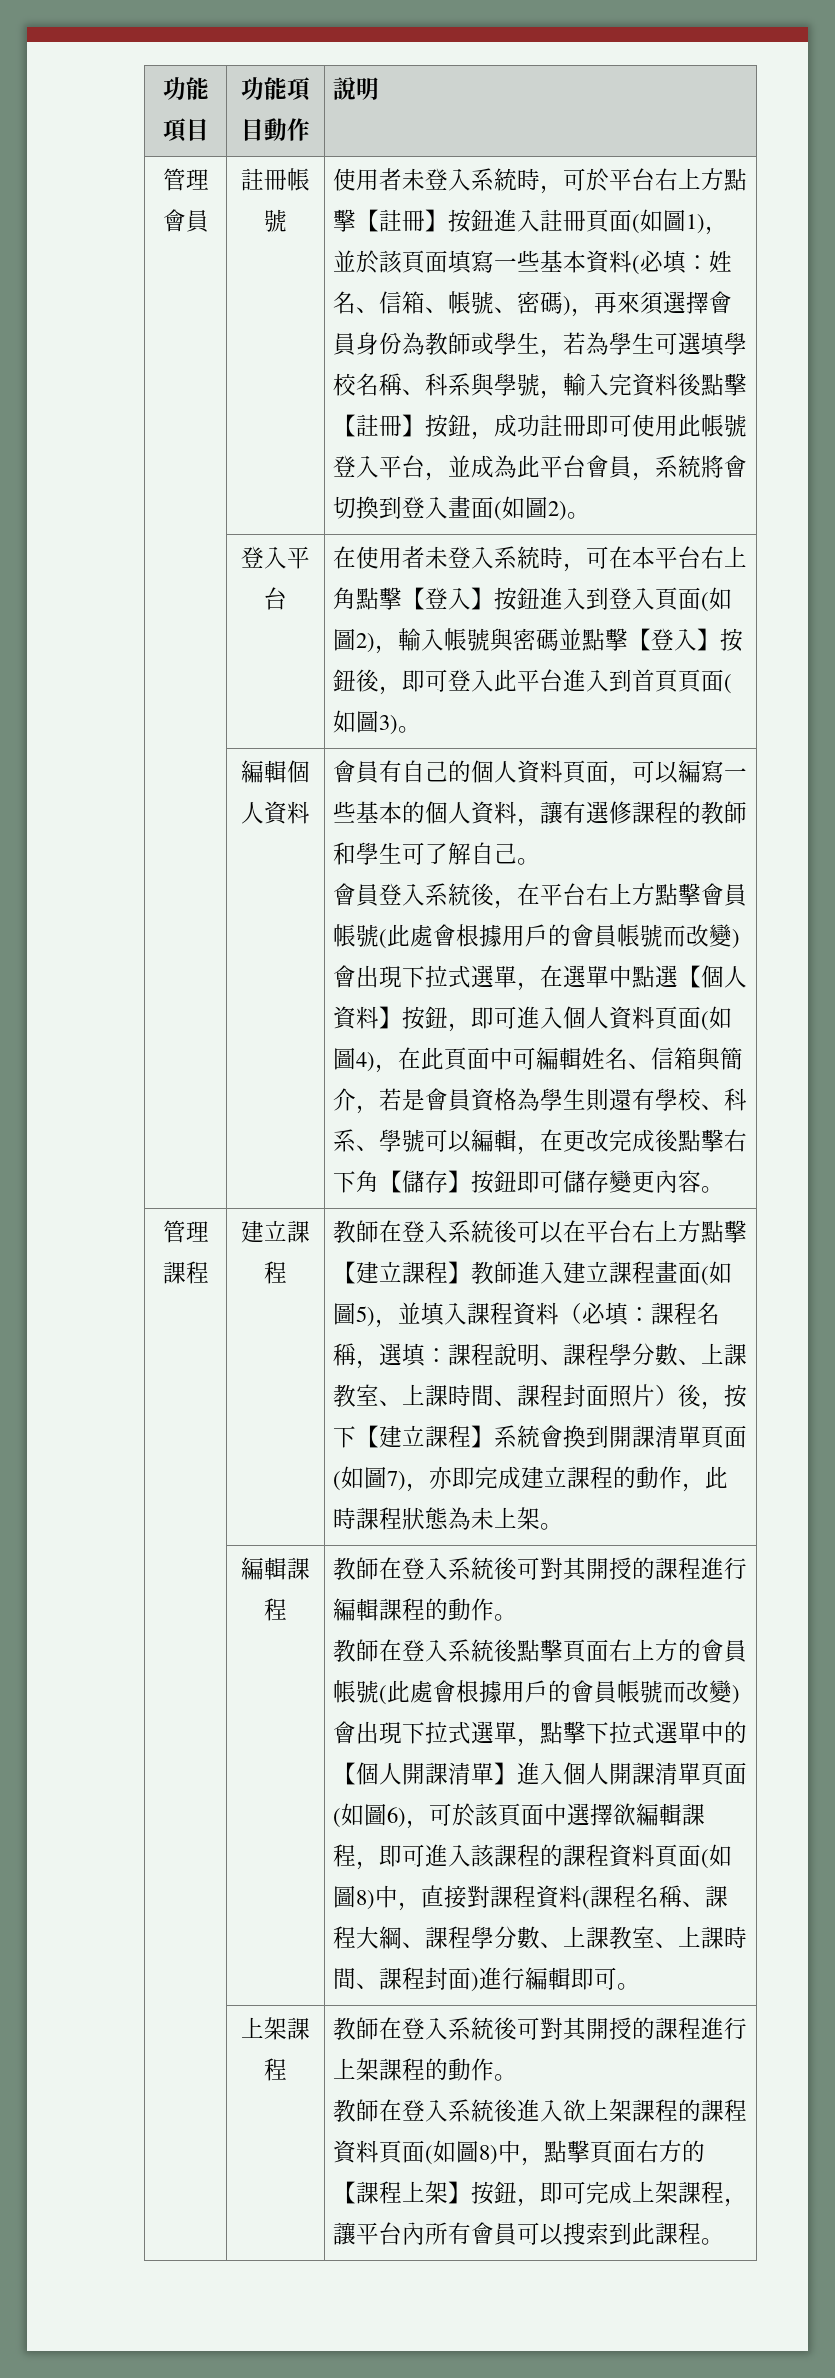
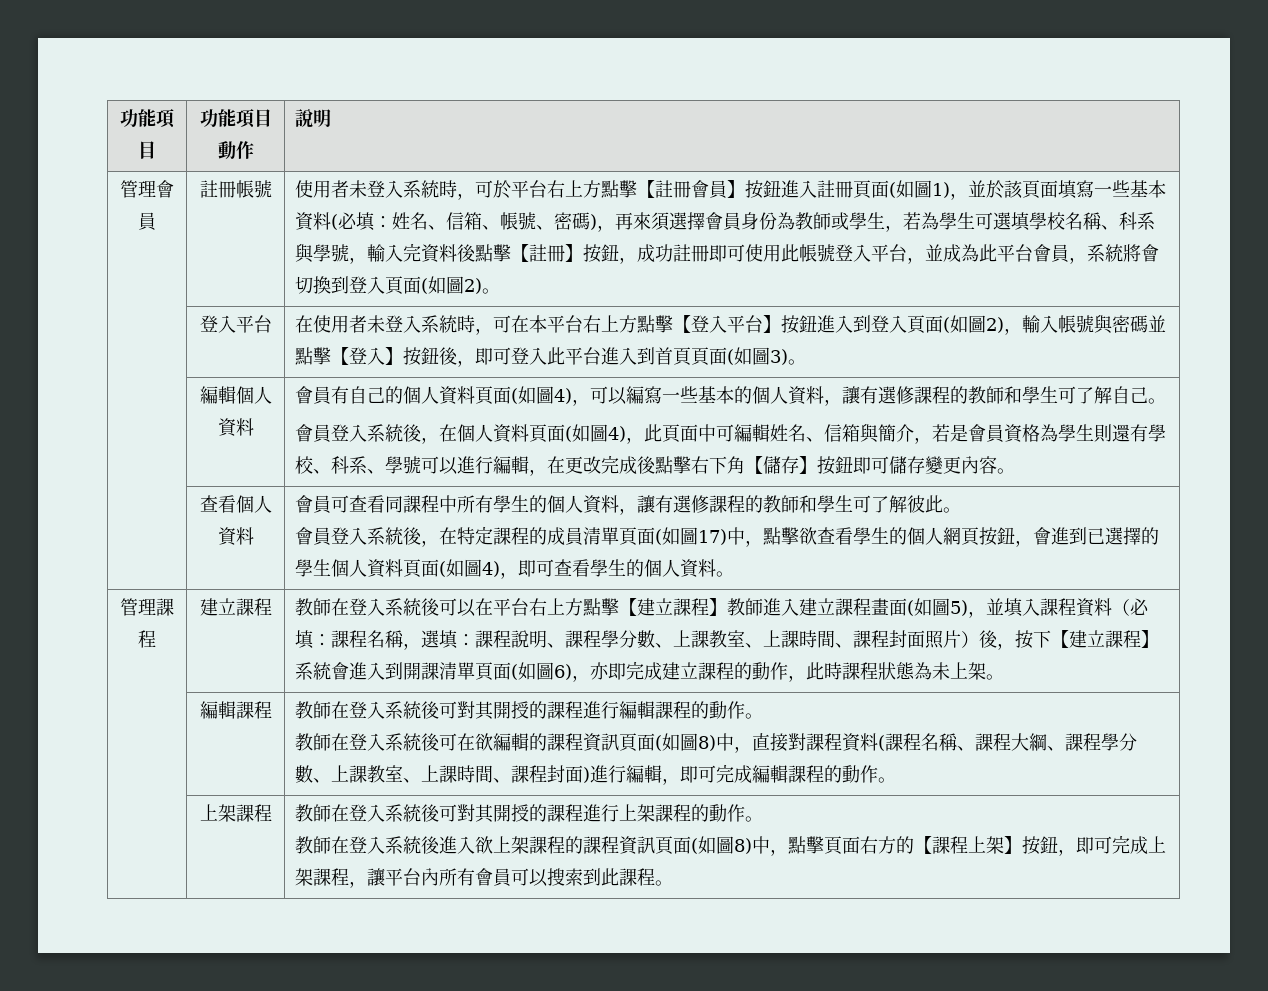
- 使用者未登入系統時，可於平台右上方點擊【註冊】按鈕進入註冊頁面(如圖1)，並於該頁面填寫一些基本資料(必填：
+ 使用者未登入系統時，可於平台右上方點擊【註冊會員】按鈕進入註冊頁面(如圖1)，並於該頁面填寫一些基本資料(必填：
- 姓名、信箱、帳號、密碼)，再來須選擇會員身份為教師或學生，若為學生可選填學校名稱、科系與學號，輸入完資料後點擊【註冊】按鈕，成功註冊即可使用此帳號登入平台，並成為此平台會員，系統將會切換到登入畫面(如圖2)。
+ 姓名、信箱、帳號、密碼)，再來須選擇會員身份為教師或學生，若為學生可選填學校名稱、科系與學號，輸入完資料後點擊【註冊】按鈕，成功註冊即可使用此帳號登入平台，並成為此平台會員，系統將會切換到登入頁面(如圖2)。
- 在使用者未登入系統時，可在本平台右上角點擊【登入】按鈕進入到登入頁面(如圖2)，輸入帳號與密碼並點擊【登入】按鈕後，即可登入此平台進入到首頁頁面(如圖3)。
+ 在使用者未登入系統時，可在本平台右上方點擊【登入平台】按鈕進入到登入頁面(如圖2)，輸入帳號與密碼並點擊【登入】按鈕後，即可登入此平台進入到首頁頁面(如圖3)。
- 會員有自己的個人資料頁面，可以編寫一些基本的個人資料，讓有選修課程的教師和學生可了解自己。
+ 會員有自己的個人資料頁面(如圖4)，可以編寫一些基本的個人資料，讓有選修課程的教師和學生可了解自己。
- 會員登入系統後，在平台右上方點擊會員帳號(此處會根據用戶的會員帳號而改變)會出現下拉式選單，在選單中點選【個人資料】按鈕，即可進入個人資料頁面(如圖4)，在此頁面中可編輯姓名、信箱與簡介，若是會員資格為學生則還有學校、科系、學號可以編輯，在更改完成後點擊右下角【儲存】按鈕即可儲存變更內容。
+ 會員登入系統後，在個人資料頁面(如圖4)，此頁面中可編輯姓名、信箱與簡介，若是會員資格為學生則還有學校、科系、學號可以進行編輯，在更改完成後點擊右下角【儲存】按鈕即可儲存變更內容。
+ 查看個人資料 | 會員可查看同課程中所有學生的個人資料，讓有選修課程的教師和學生可了解彼此。
+ 會員登入系統後，在特定課程的成員清單頁面(如圖17)中，點擊欲查看學生的個人網頁按鈕，會進到已選擇的學生個人資料頁面(如圖4)，即可查看學生的個人資料。
- 課程說明、課程學分數、上課教室、上課時間、課程封面照片）後，按下【建立課程】系統會換到開課清單頁面(如圖7)，亦即完成建立課程的動作，此時課程狀態為未上架。
+ 課程說明、課程學分數、上課教室、上課時間、課程封面照片）後，按下【建立課程】系統會進入到開課清單頁面(如圖6)，亦即完成建立課程的動作，此時課程狀態為未上架。
- 教師在登入系統後點擊頁面右上方的會員帳號(此處會根據用戶的會員帳號而改變)會出現下拉式選單，點擊下拉式選單中的【個人開課清單】進入個人開課清單頁面(如圖6)，可於該頁面中選擇欲編輯課程，即可進入該課程的課程資料頁面(如圖8)中，直接對課程資料(課程名稱、課程大綱、課程學分數、上課教室、上課時間、課程封面)進行編輯即可。
+ 教師在登入系統後可在欲編輯的課程資訊頁面(如圖8)中，直接對課程資料(課程名稱、課程大綱、課程學分數、上課教室、上課時間、課程封面)進行編輯，即可完成編輯課程的動作。
- 教師在登入系統後進入欲上架課程的課程資料頁面(如圖8)中，點擊頁面右方的【課程上架】按鈕，即可完成上架課程，讓平台內所有會員可以搜索到此課程。
+ 教師在登入系統後進入欲上架課程的課程資訊頁面(如圖8)中，點擊頁面右方的【課程上架】按鈕，即可完成上架課程，讓平台內所有會員可以搜索到此課程。

